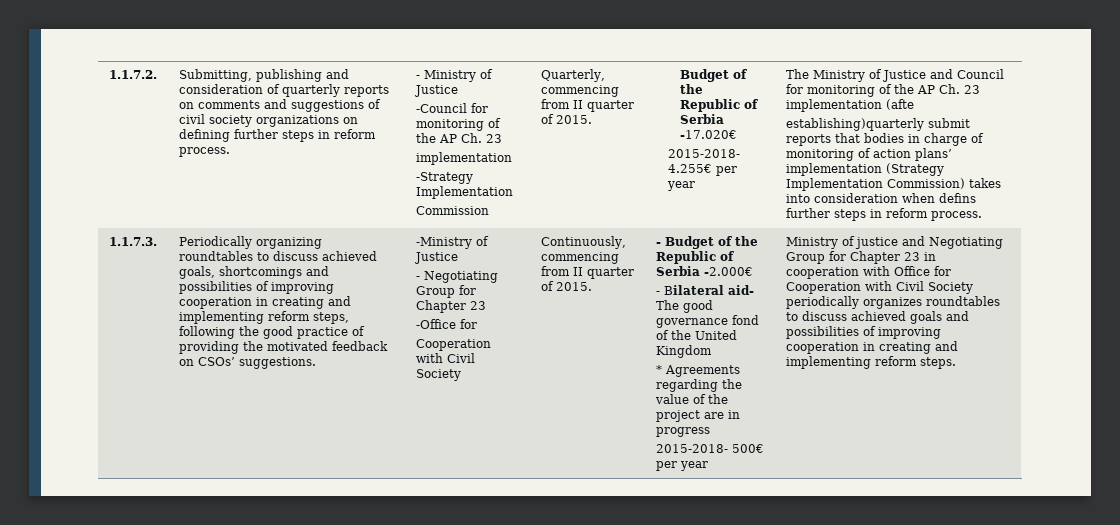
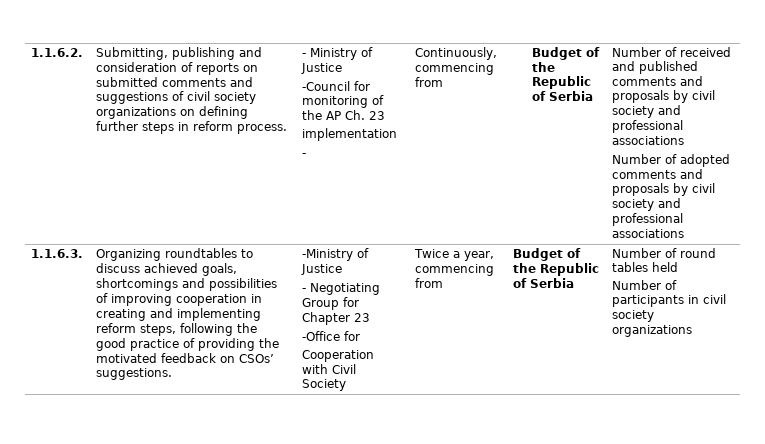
- 1.1.7.2.
+ 1.1.6.2.
- Submitting, publishing and consideration of quarterly reports on comments and suggestions of civil society organizations on defining further steps in reform process.
+ Submitting, publishing and consideration of reports on submitted comments and suggestions of civil society organizations on defining further steps in reform process.
- -Strategy Implementation
- Commission | Quarterly, commencing from II quarter of 2015. | Budget of the Republic of Serbia -17.020€
- 2015-2018- 4.255€ per year | The Ministry of Justice and Council for monitoring of the AP Ch. 23 implementation (afte
- establishing)quarterly submit reports that bodies in charge of monitoring of action plans’ implementation (Strategy Implementation Commission) takes into consideration when defins further steps in reform process.
- 1.1.7.3. | Periodically organizing roundtables to discuss achieved goals, shortcomings and possibilities of improving cooperation in creating and implementing reform steps, following the good practice of providing the motivated feedback on CSOs’ suggestions.
+ - | Continuously, commencing from | Budget of the Republic of Serbia | Number of received and published comments and proposals by civil society and professional associations
+ Number of adopted comments and proposals by civil society and professional associations
+ 1.1.6.3. | Organizing roundtables to discuss achieved goals, shortcomings and possibilities of improving cooperation in creating and implementing reform steps, following the good practice of providing the motivated feedback on CSOs’ suggestions.
- Continuously, commencing from II quarter of 2015. | - Budget of the Republic of Serbia -2.000€
- - Bilateral aid- The good governance fond of the United Kingdom
- * Agreements regarding the value of the project are in progress
- 2015-2018- 500€ per year | Ministry of justice and Negotiating Group for Chapter 23 in cooperation with Office for Cooperation with Civil Society periodically organizes roundtables to discuss achieved goals and possibilities of improving cooperation in creating and implementing reform steps.
+ Twice a year, commencing from | Budget of the Republic of Serbia | Number of round tables held
+ Number of participants in civil society organizations

